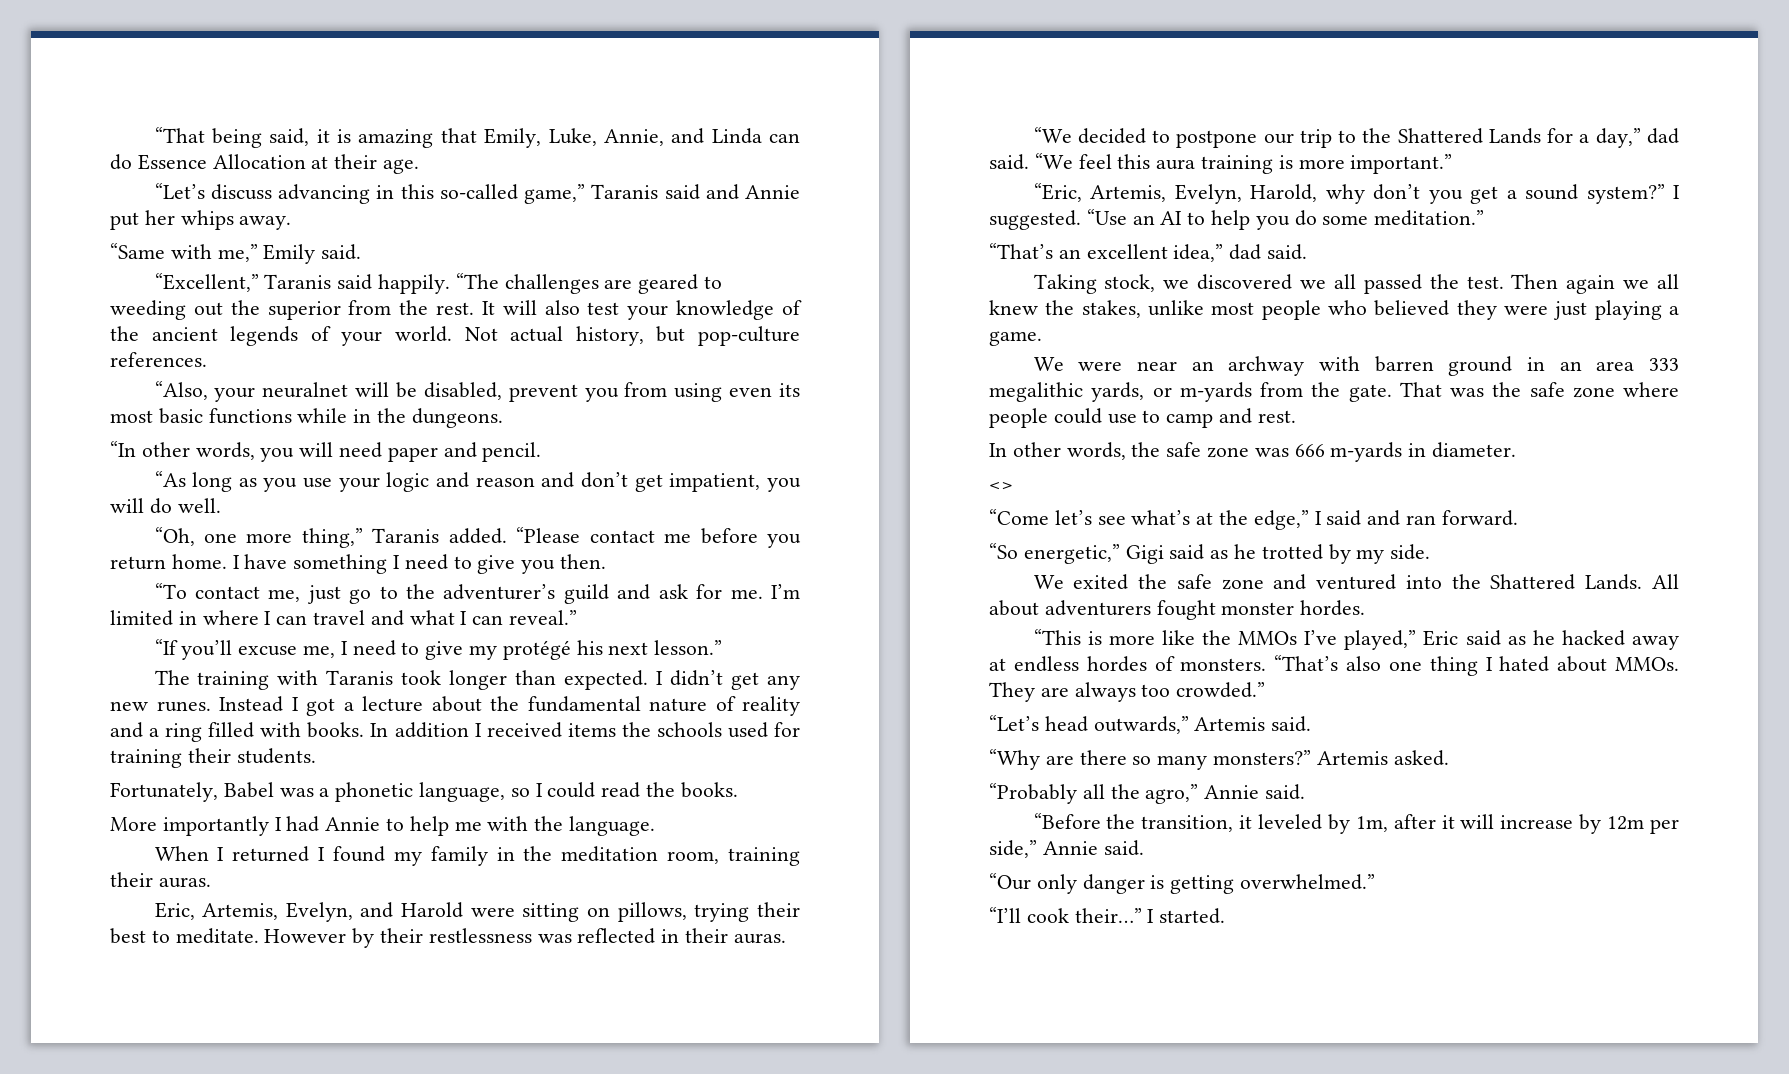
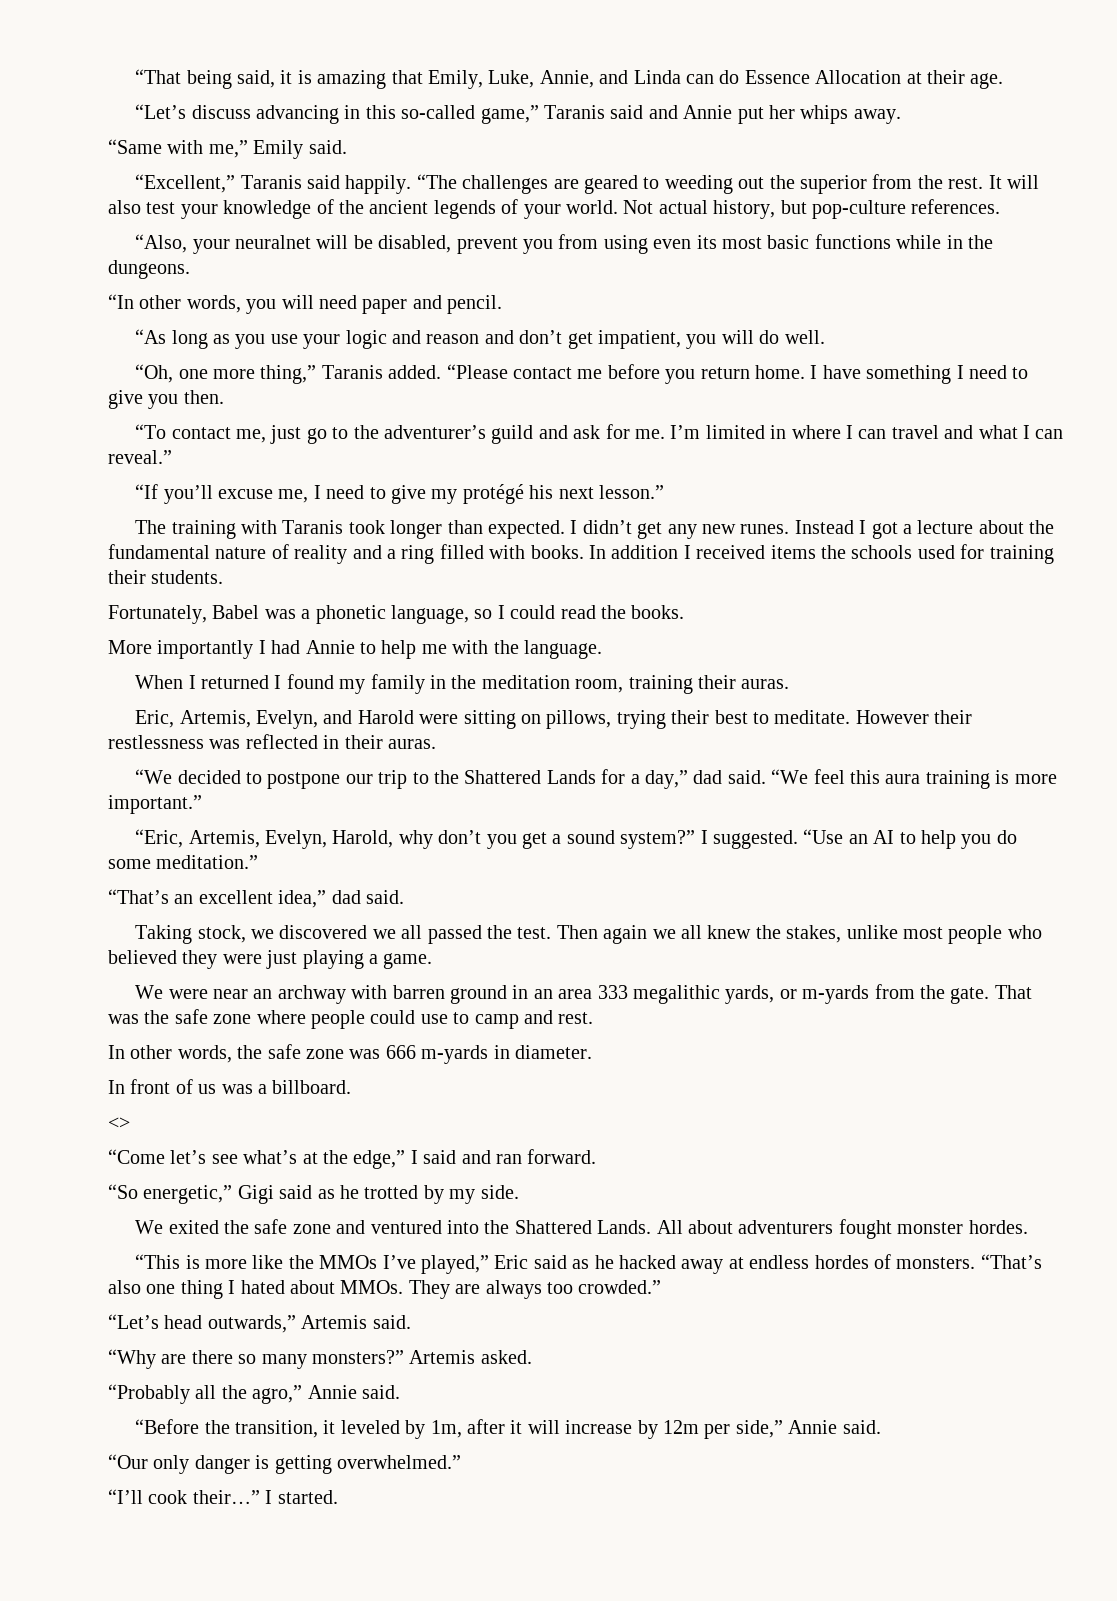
- However by their restlessness was reflected in their auras.
+ However their restlessness was reflected in their auras.
+ In front of us was a billboard.

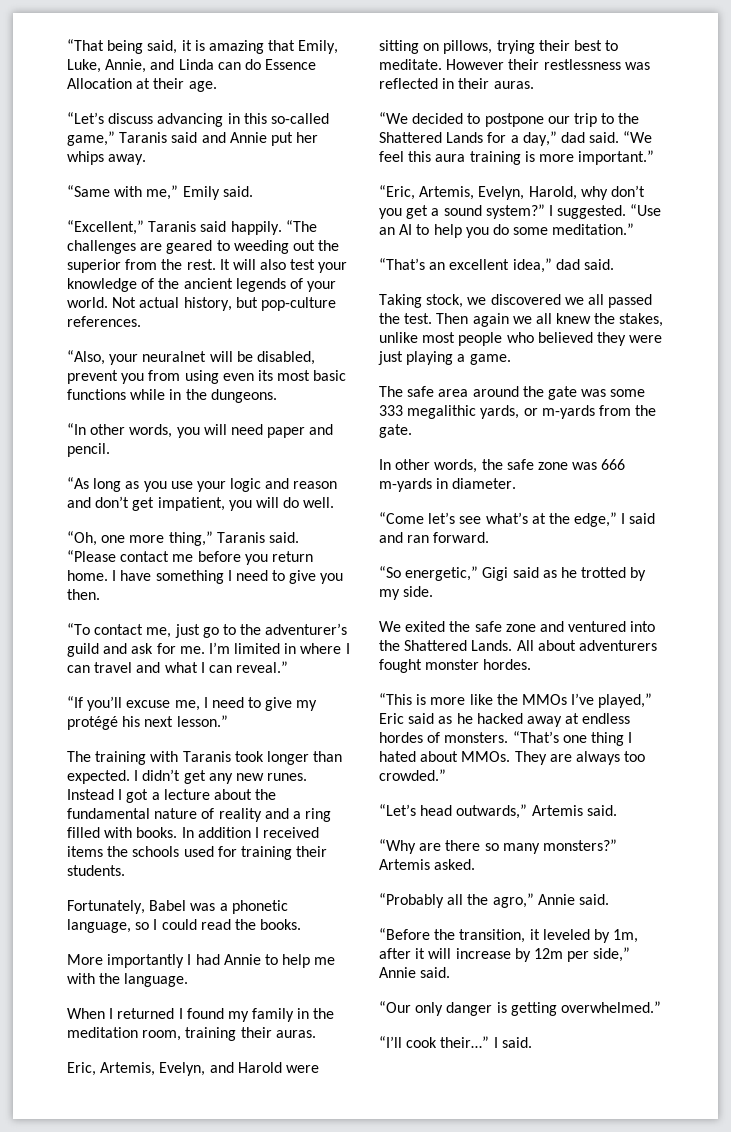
- “Oh, one more thing,” Taranis added.
+ “Oh, one more thing,” Taranis said.
- We were near an archway with barren ground in an area 333 megalithic yards, or m-yards from the gate. That was the safe zone where people could use to camp and rest.
+ The safe area around the gate was some 333 megalithic yards, or m-yards from the gate.
- In front of us was a billboard.
- <>
- “That’s also one thing I hated about MMOs.
+ “That’s one thing I hated about MMOs.
- I started.
+ I said.

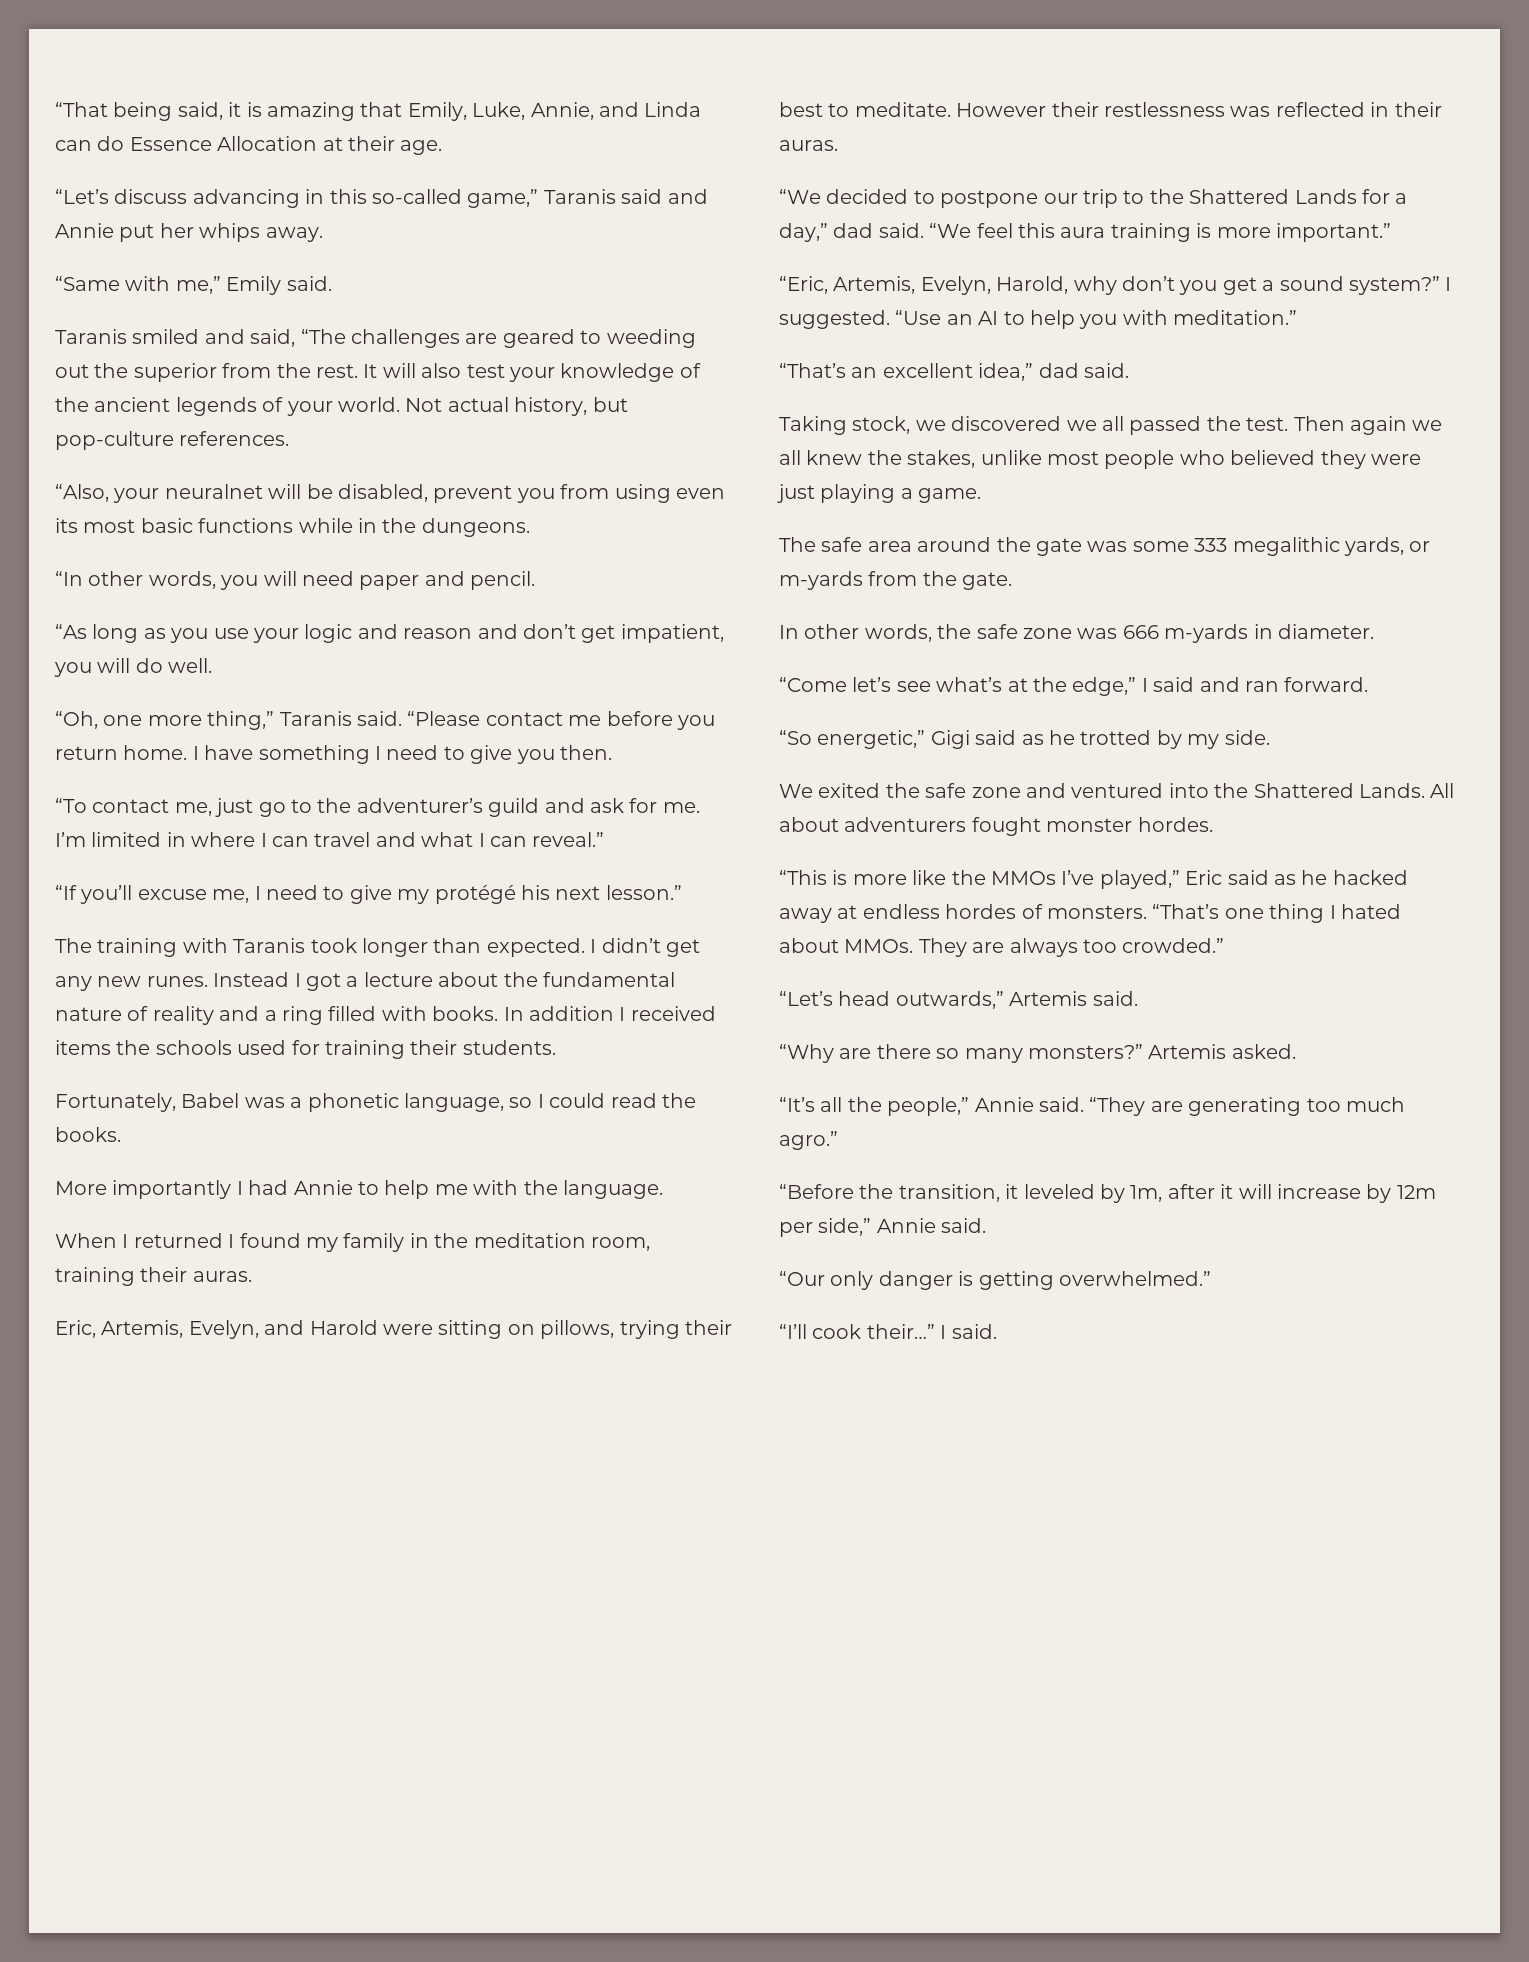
- “Excellent,” Taranis said happily. “The challenges are geared to weeding out the superior from the rest.
+ Taranis smiled and said, “The challenges are geared to weeding out the superior from the rest.
- “Use an AI to help you do some meditation.”
+ “Use an AI to help you with meditation.”
- “Probably all the agro,” Annie said.
+ “It’s all the people,” Annie said. “They are generating too much agro.”

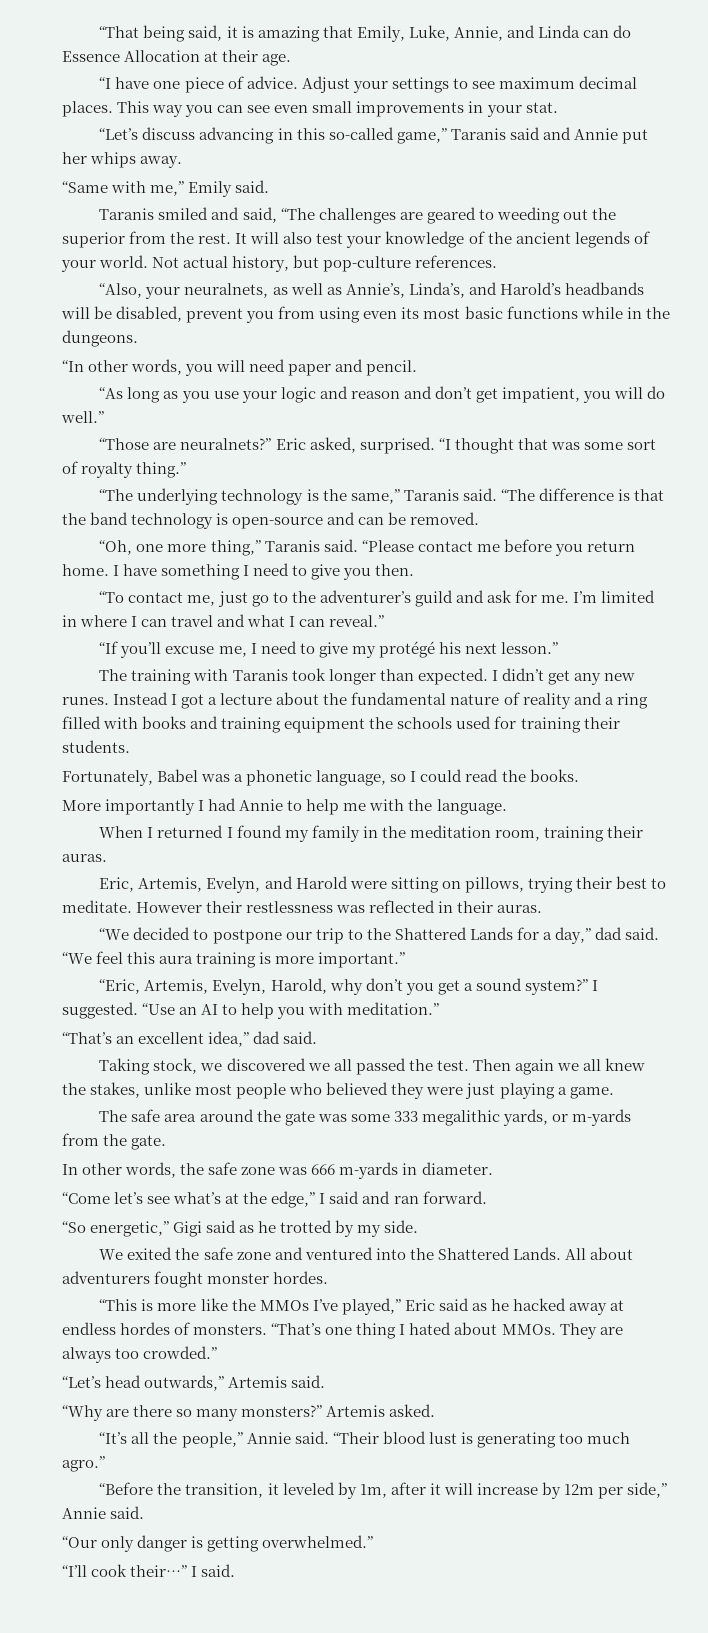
+ “I have one piece of advice. Adjust your settings to see maximum decimal places. This way you can see even small improvements in your stat.
- “Also, your neuralnet will be disabled, prevent you from using even its most basic functions while in the dungeons.
+ “Also, your neuralnets, as well as Annie’s, Linda’s, and Harold’s headbands will be disabled, prevent you from using even its most basic functions while in the dungeons.
- “As long as you use your logic and reason and don’t get impatient, you will do well.
+ “As long as you use your logic and reason and don’t get impatient, you will do well.”
+ “Those are neuralnets?” Eric asked, surprised. “I thought that was some sort of royalty thing.”
+ “The underlying technology is the same,” Taranis said. “The difference is that the band technology is open-source and can be removed.
- Instead I got a lecture about the fundamental nature of reality and a ring filled with books. In addition I received items the schools used for training their students.
+ Instead I got a lecture about the fundamental nature of reality and a ring filled with books and training equipment the schools used for training their students.
- “They are generating too much agro.”
+ “Their blood lust is generating too much agro.”

